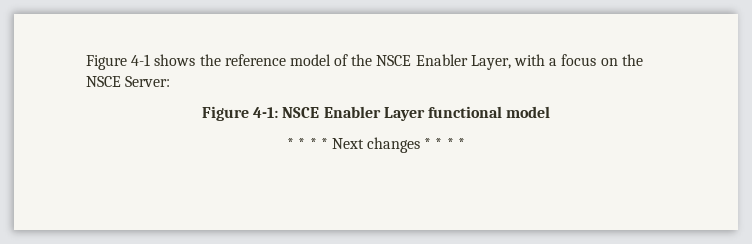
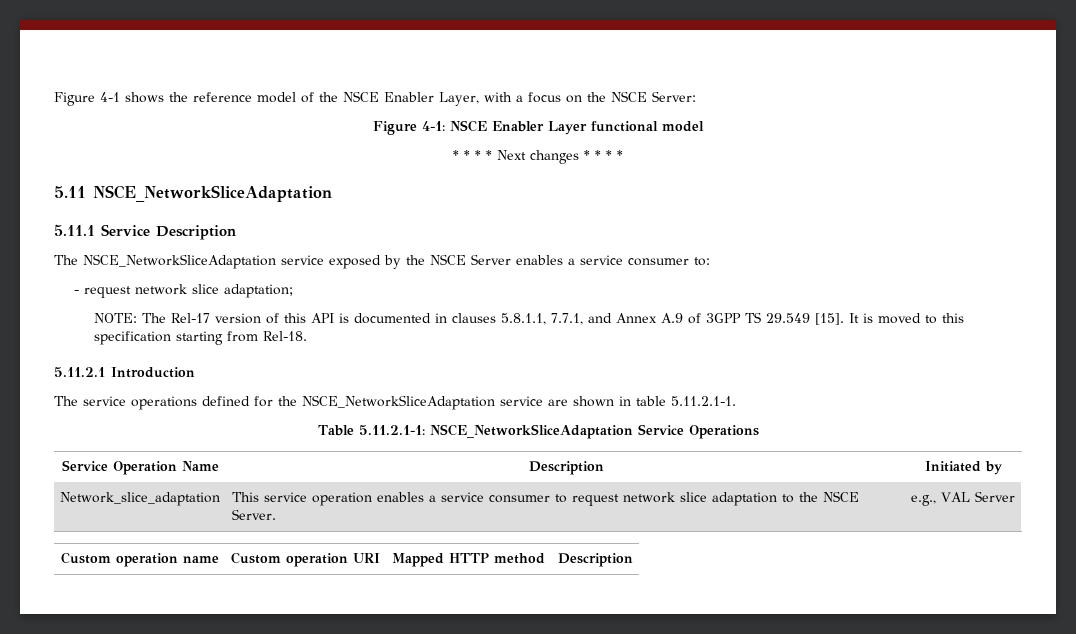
+ 5.11 NSCE_NetworkSliceAdaptation
+ 5.11.1 Service Description
+ The NSCE_NetworkSliceAdaptation service exposed by the NSCE Server enables a service consumer to:
+ - request network slice adaptation;
+ NOTE: The Rel-17 version of this API is documented in clauses 5.8.1.1, 7.7.1, and Annex A.9 of 3GPP TS 29.549 [15]. It is moved to this specification starting from Rel-18.
+ 5.11.2.1 Introduction
+ The service operations defined for the NSCE_NetworkSliceAdaptation service are shown in table 5.11.2.1-1.
+ Table 5.11.2.1-1: NSCE_NetworkSliceAdaptation Service Operations
+ Service Operation Name | Description | Initiated by
+ Network_slice_adaptation | This service operation enables a service consumer to request network slice adaptation to the NSCE Server. | e.g., VAL Server
+ Custom operation name | Custom operation URI | Mapped HTTP method | Description

